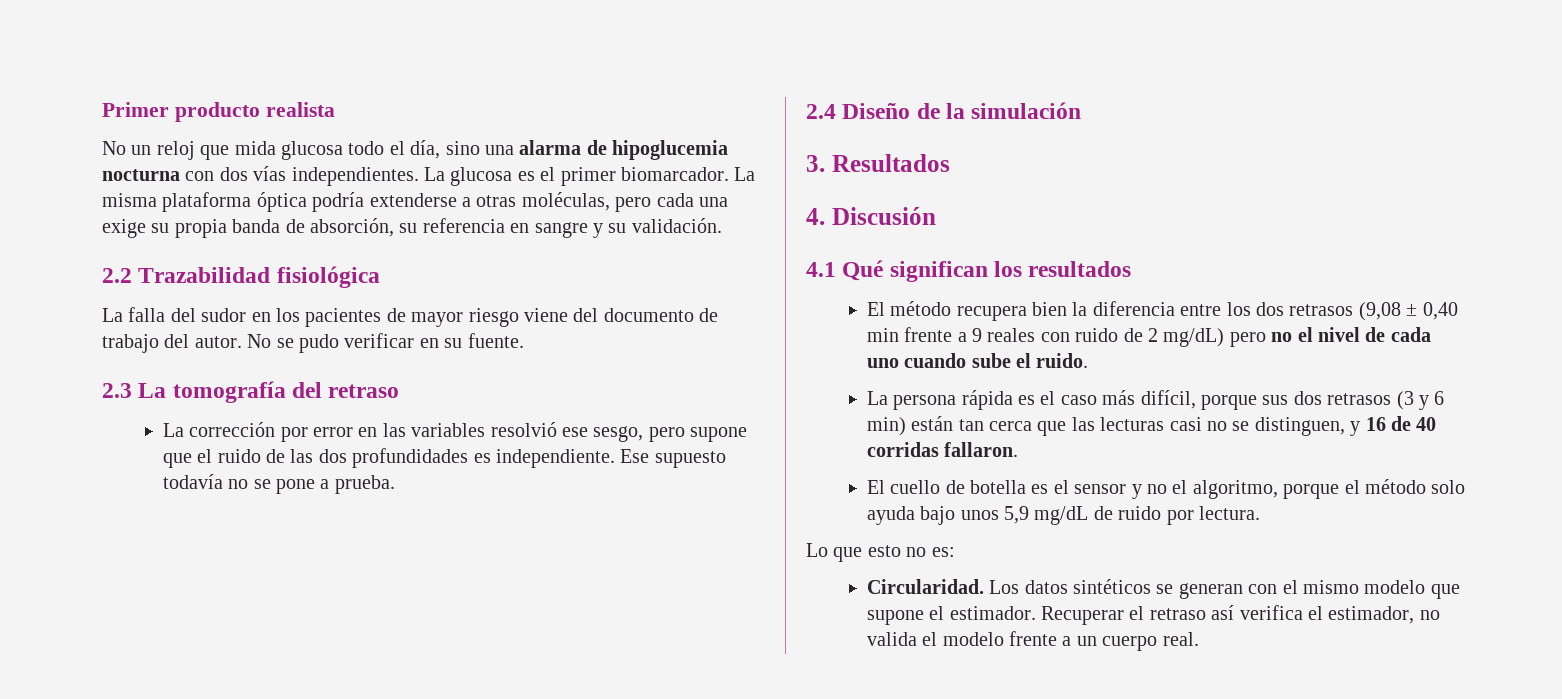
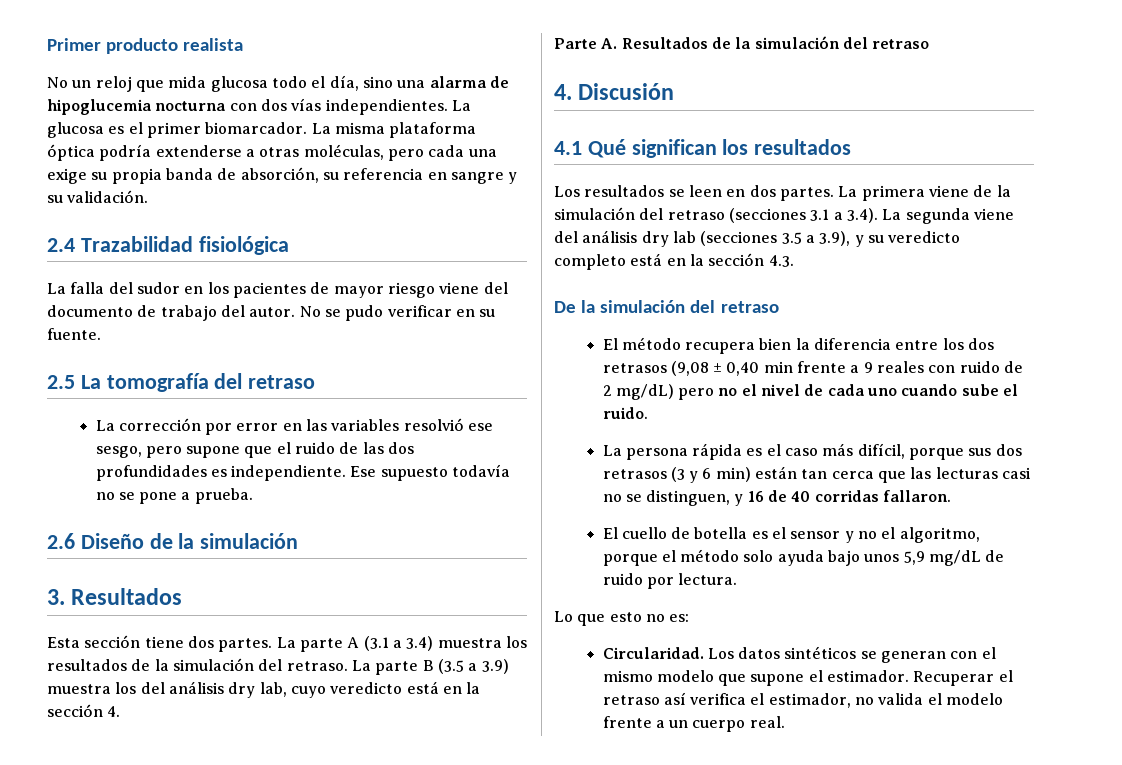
- 2.2 Trazabilidad fisiológica
+ 2.4 Trazabilidad fisiológica
- 2.3 La tomografía del retraso
+ 2.5 La tomografía del retraso
- 2.4 Diseño de la simulación
+ 2.6 Diseño de la simulación
+ Esta sección tiene dos partes. La parte A (3.1 a 3.4) muestra los resultados de la simulación del retraso. La parte B (3.5 a 3.9) muestra los del análisis dry lab, cuyo veredicto está en la sección 4.
+ Parte A. Resultados de la simulación del retraso
+ Los resultados se leen en dos partes. La primera viene de la simulación del retraso (secciones 3.1 a 3.4). La segunda viene del análisis dry lab (secciones 3.5 a 3.9), y su veredicto completo está en la sección 4.3.
+ De la simulación del retraso

